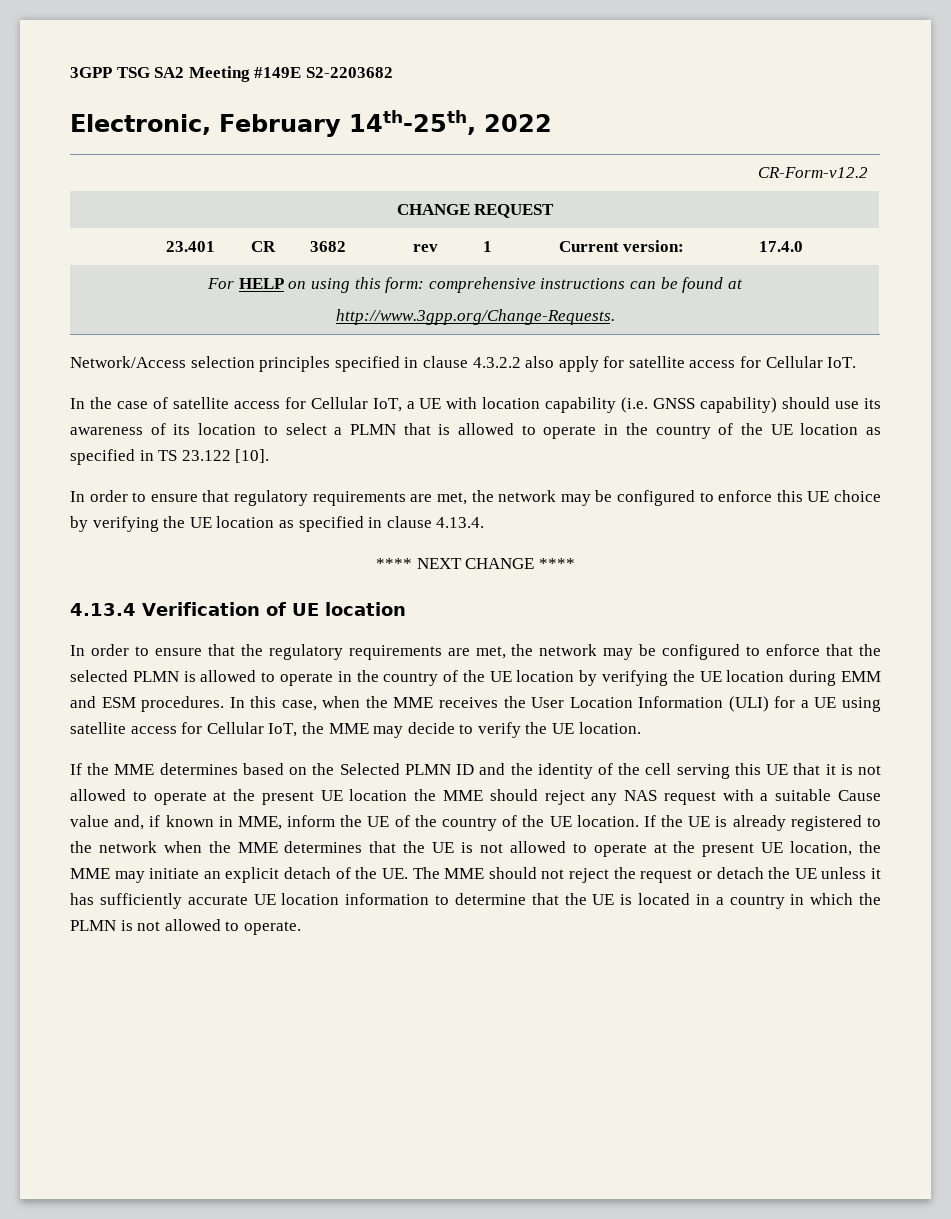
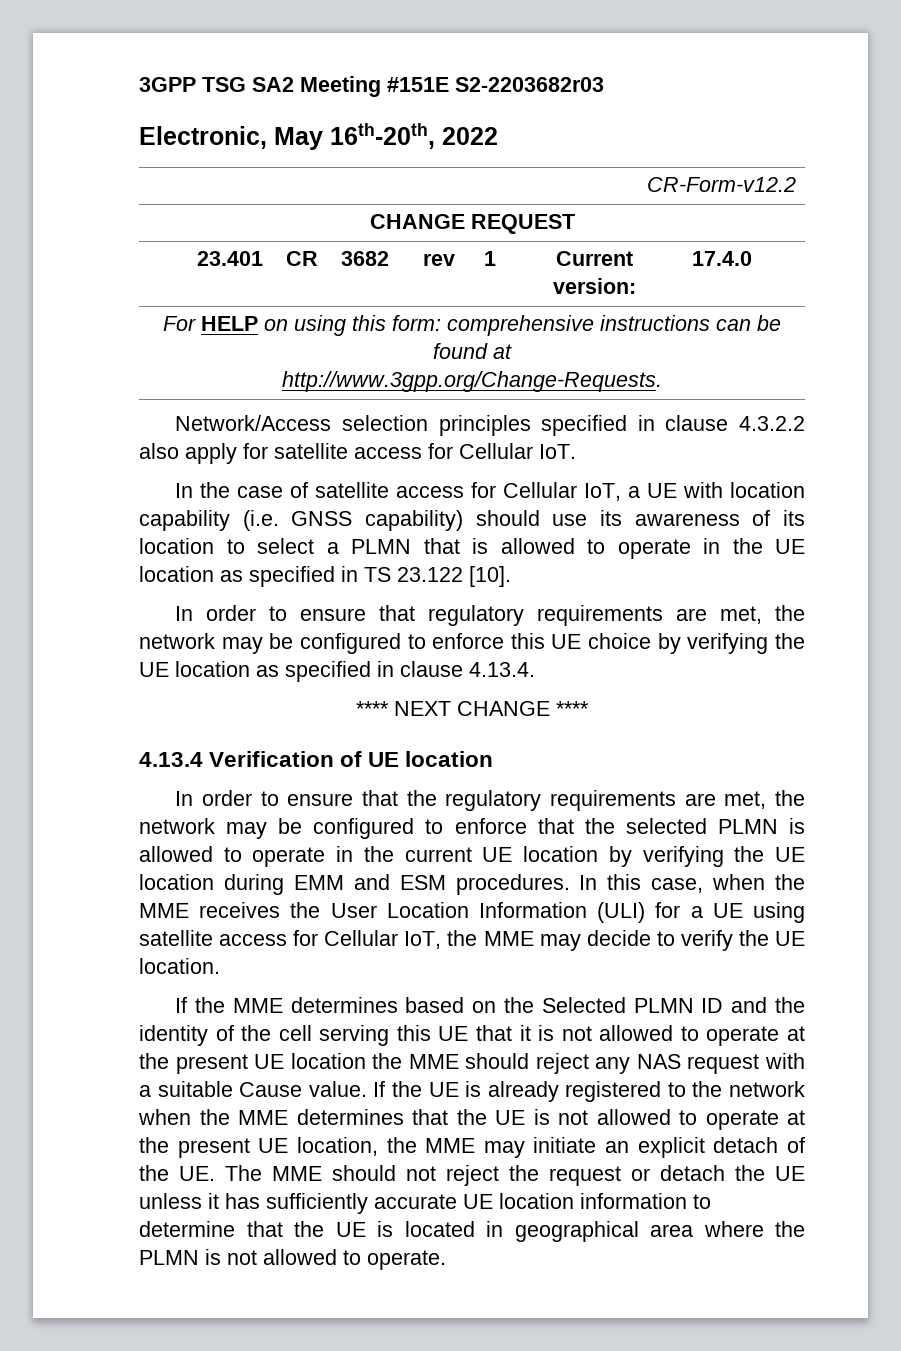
- 3GPP TSG SA2 Meeting #149E S2-2203682
+ 3GPP TSG SA2 Meeting #151E S2-2203682r03
- Electronic, February 14th-25th, 2022
+ Electronic, May 16th-20th, 2022
- In the case of satellite access for Cellular IoT, a UE with location capability (i.e. GNSS capability) should use its awareness of its location to select a PLMN that is allowed to operate in the country of the UE location as specified in TS 23.122 [10].
+ In the case of satellite access for Cellular IoT, a UE with location capability (i.e. GNSS capability) should use its awareness of its location to select a PLMN that is allowed to operate in the UE location as specified in TS 23.122 [10].
- In order to ensure that the regulatory requirements are met, the network may be configured to enforce that the selected PLMN is allowed to operate in the country of the UE location by verifying the UE location during EMM and ESM procedures.
+ In order to ensure that the regulatory requirements are met, the network may be configured to enforce that the selected PLMN is allowed to operate in the current UE location by verifying the UE location during EMM and ESM procedures.
- If the MME determines based on the Selected PLMN ID and the identity of the cell serving this UE that it is not allowed to operate at the present UE location the MME should reject any NAS request with a suitable Cause value and, if known in MME, inform the UE of the country of the UE location.
+ If the MME determines based on the Selected PLMN ID and the identity of the cell serving this UE that it is not allowed to operate at the present UE location the MME should reject any NAS request with a suitable Cause value.
- If the UE is already registered to the network when the MME determines that the UE is not allowed to operate at the present UE location, the MME may initiate an explicit detach of the UE. The MME should not reject the request or detach the UE unless it has sufficiently accurate UE location information to determine that the UE is located in a country in which the PLMN is not allowed to operate.
+ If the UE is already registered to the network when the MME determines that the UE is not allowed to operate at the present UE location, the MME may initiate an explicit detach of the UE. The MME should not reject the request or detach the UE unless it has sufficiently accurate UE location information to determine that the UE is located in geographical area where the PLMN is not allowed to operate.

